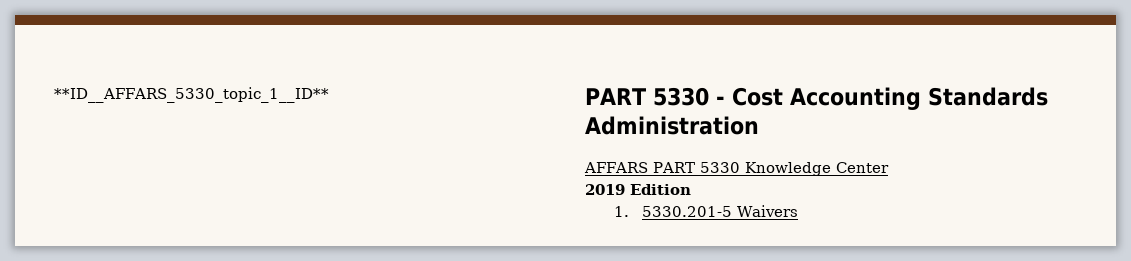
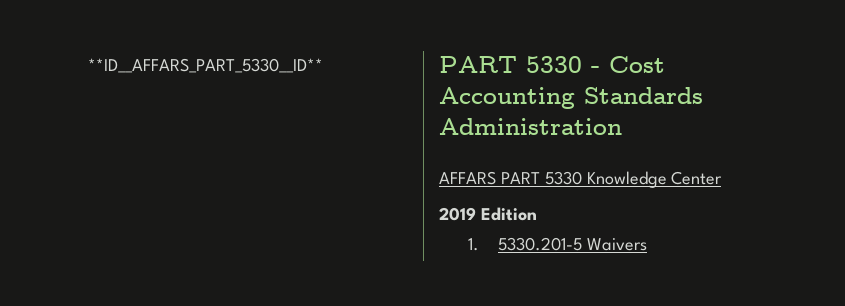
- **ID__AFFARS_5330_topic_1__ID**
+ **ID__AFFARS_PART_5330__ID**

